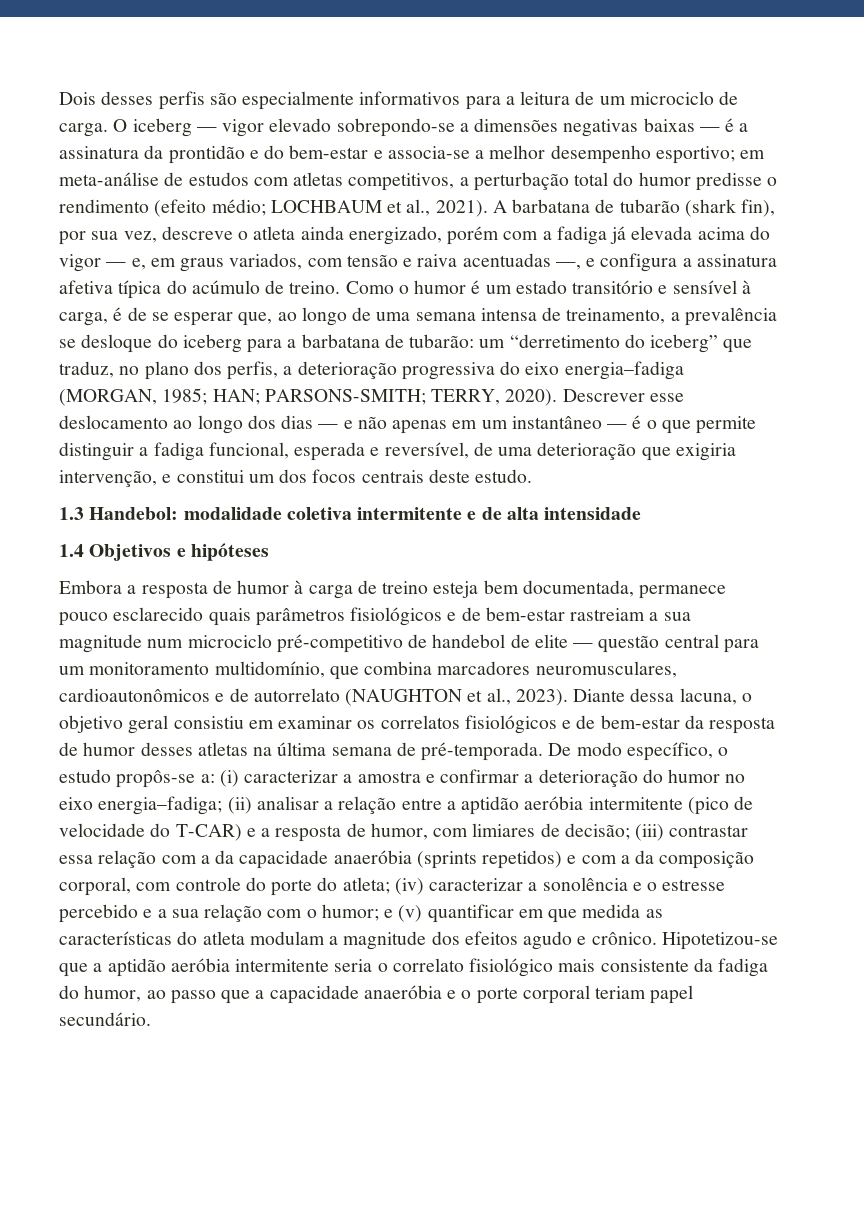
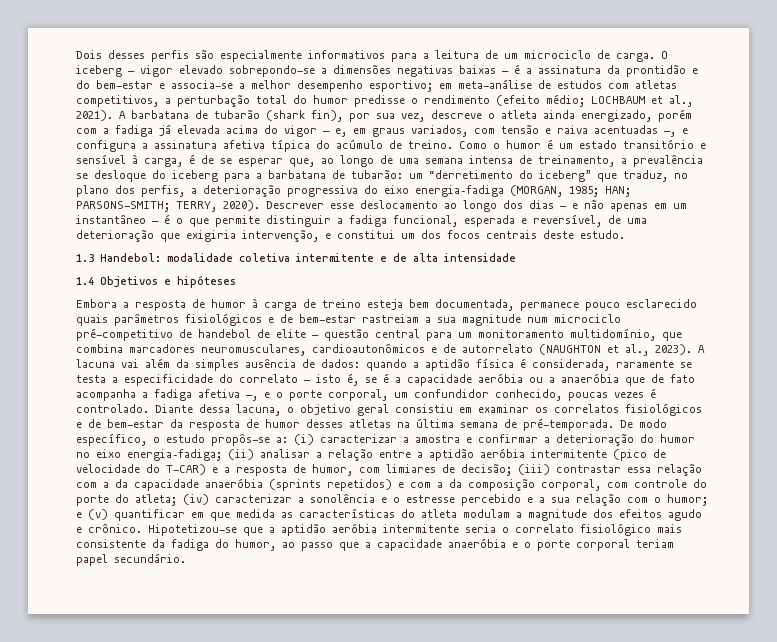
+ A lacuna vai além da simples ausência de dados: quando a aptidão física é considerada, raramente se testa a especificidade do correlato — isto é, se é a capacidade aeróbia ou a anaeróbia que de fato acompanha a fadiga afetiva —, e o porte corporal, um confundidor conhecido, poucas vezes é controlado.

